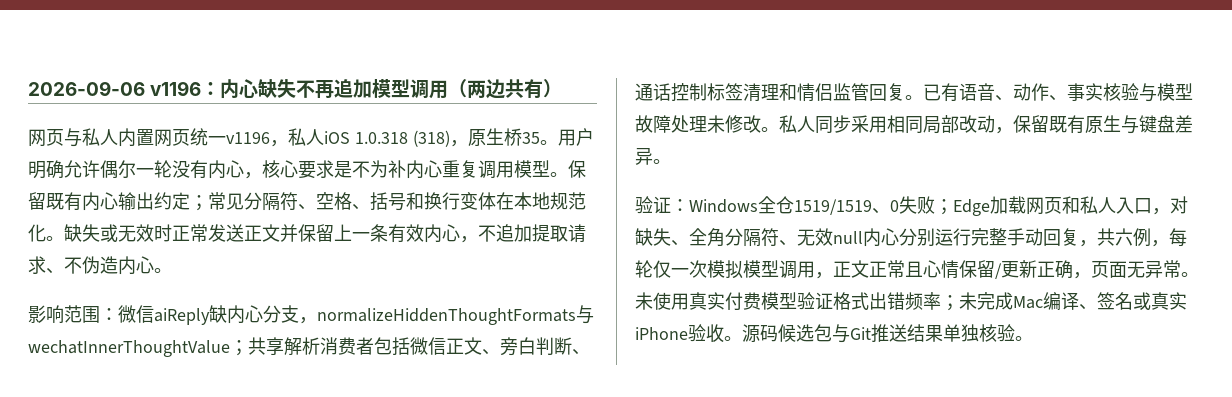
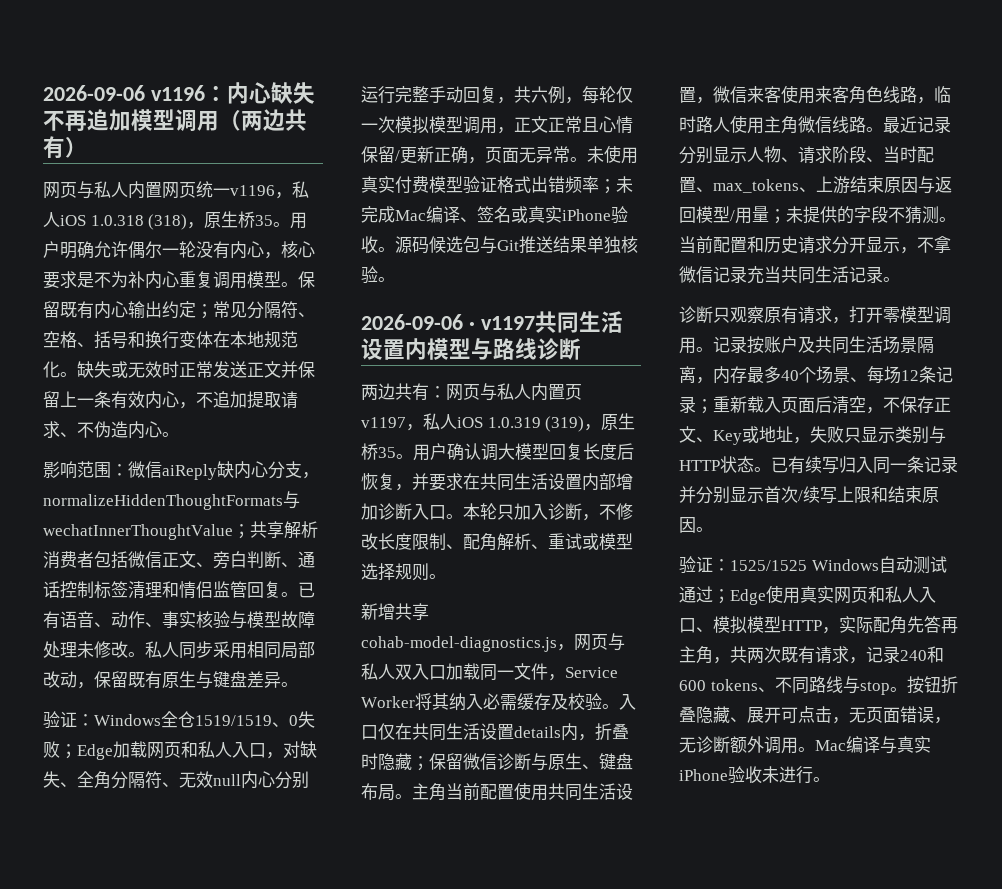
+ 2026-09-06 · v1197共同生活设置内模型与路线诊断
+ 两边共有：网页与私人内置页v1197，私人iOS 1.0.319 (319)，原生桥35。用户确认调大模型回复长度后恢复，并要求在共同生活设置内部增加诊断入口。本轮只加入诊断，不修改长度限制、配角解析、重试或模型选择规则。
+ 新增共享cohab-model-diagnostics.js，网页与私人双入口加载同一文件，Service Worker将其纳入必需缓存及校验。入口仅在共同生活设置details内，折叠时隐藏；保留微信诊断与原生、键盘布局。主角当前配置使用共同生活设置，微信来客使用来客角色线路，临时路人使用主角微信线路。最近记录分别显示人物、请求阶段、当时配置、max_tokens、上游结束原因与返回模型/用量；未提供的字段不猜测。当前配置和历史请求分开显示，不拿微信记录充当共同生活记录。
+ 诊断只观察原有请求，打开零模型调用。记录按账户及共同生活场景隔离，内存最多40个场景、每场12条记录；重新载入页面后清空，不保存正文、Key或地址，失败只显示类别与HTTP状态。已有续写归入同一条记录并分别显示首次/续写上限和结束原因。
+ 验证：1525/1525 Windows自动测试通过；Edge使用真实网页和私人入口、模拟模型HTTP，实际配角先答再主角，共两次既有请求，记录240和600 tokens、不同路线与stop。按钮折叠隐藏、展开可点击，无页面错误，无诊断额外调用。Mac编译与真实iPhone验收未进行。

